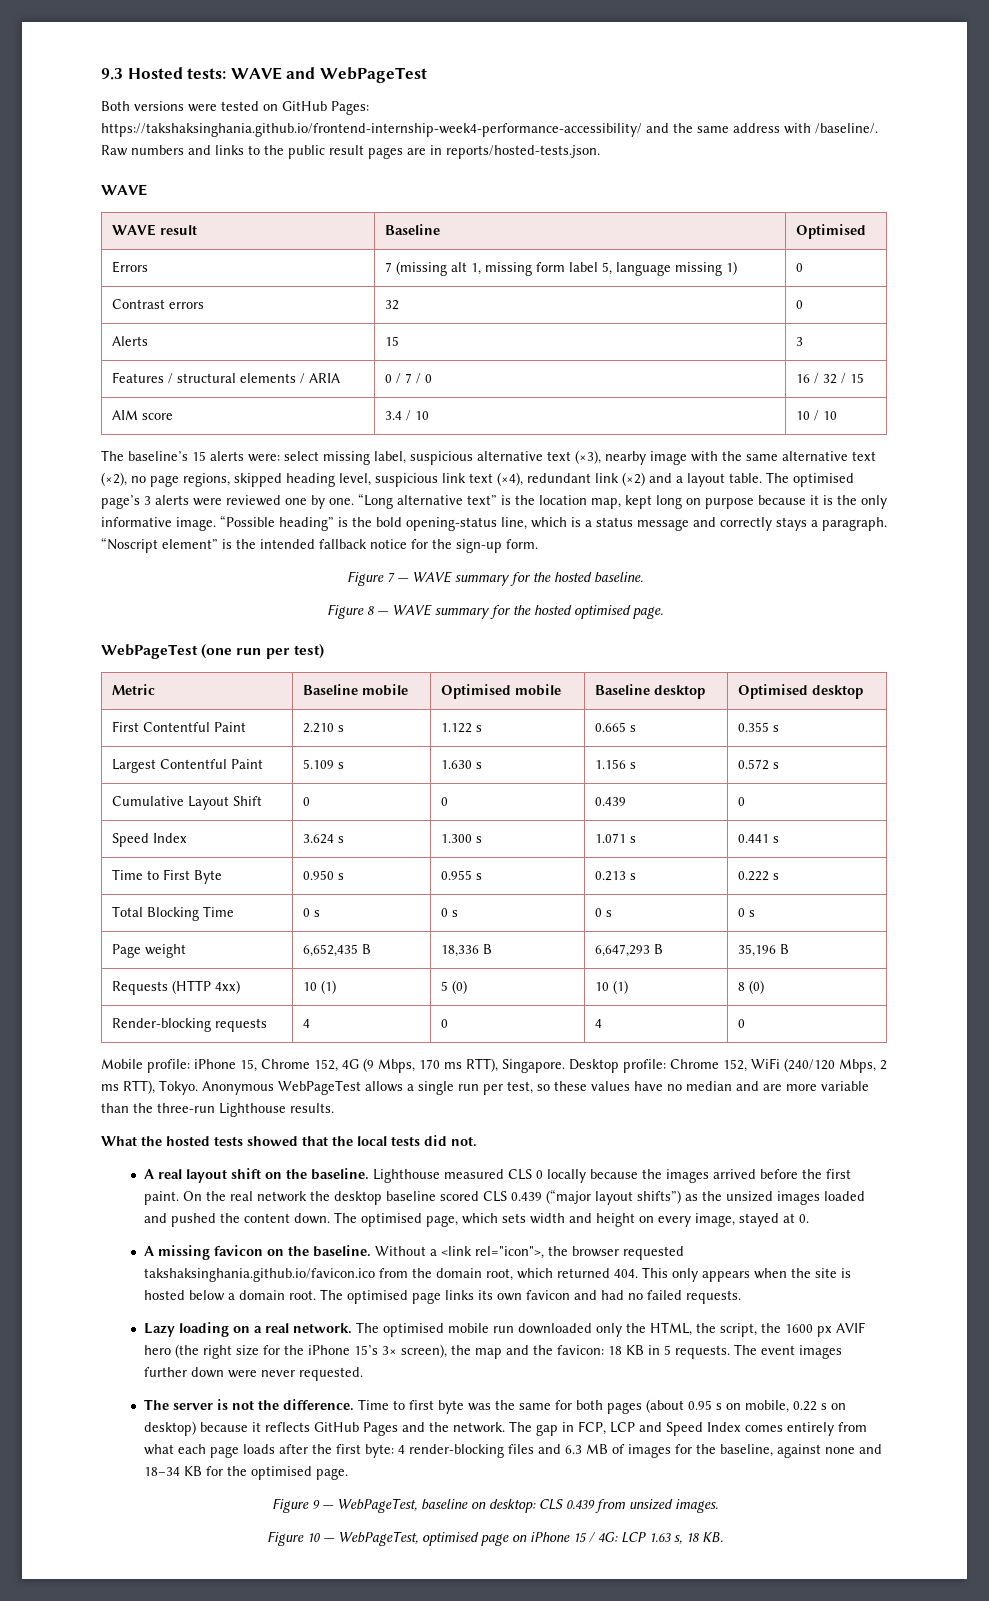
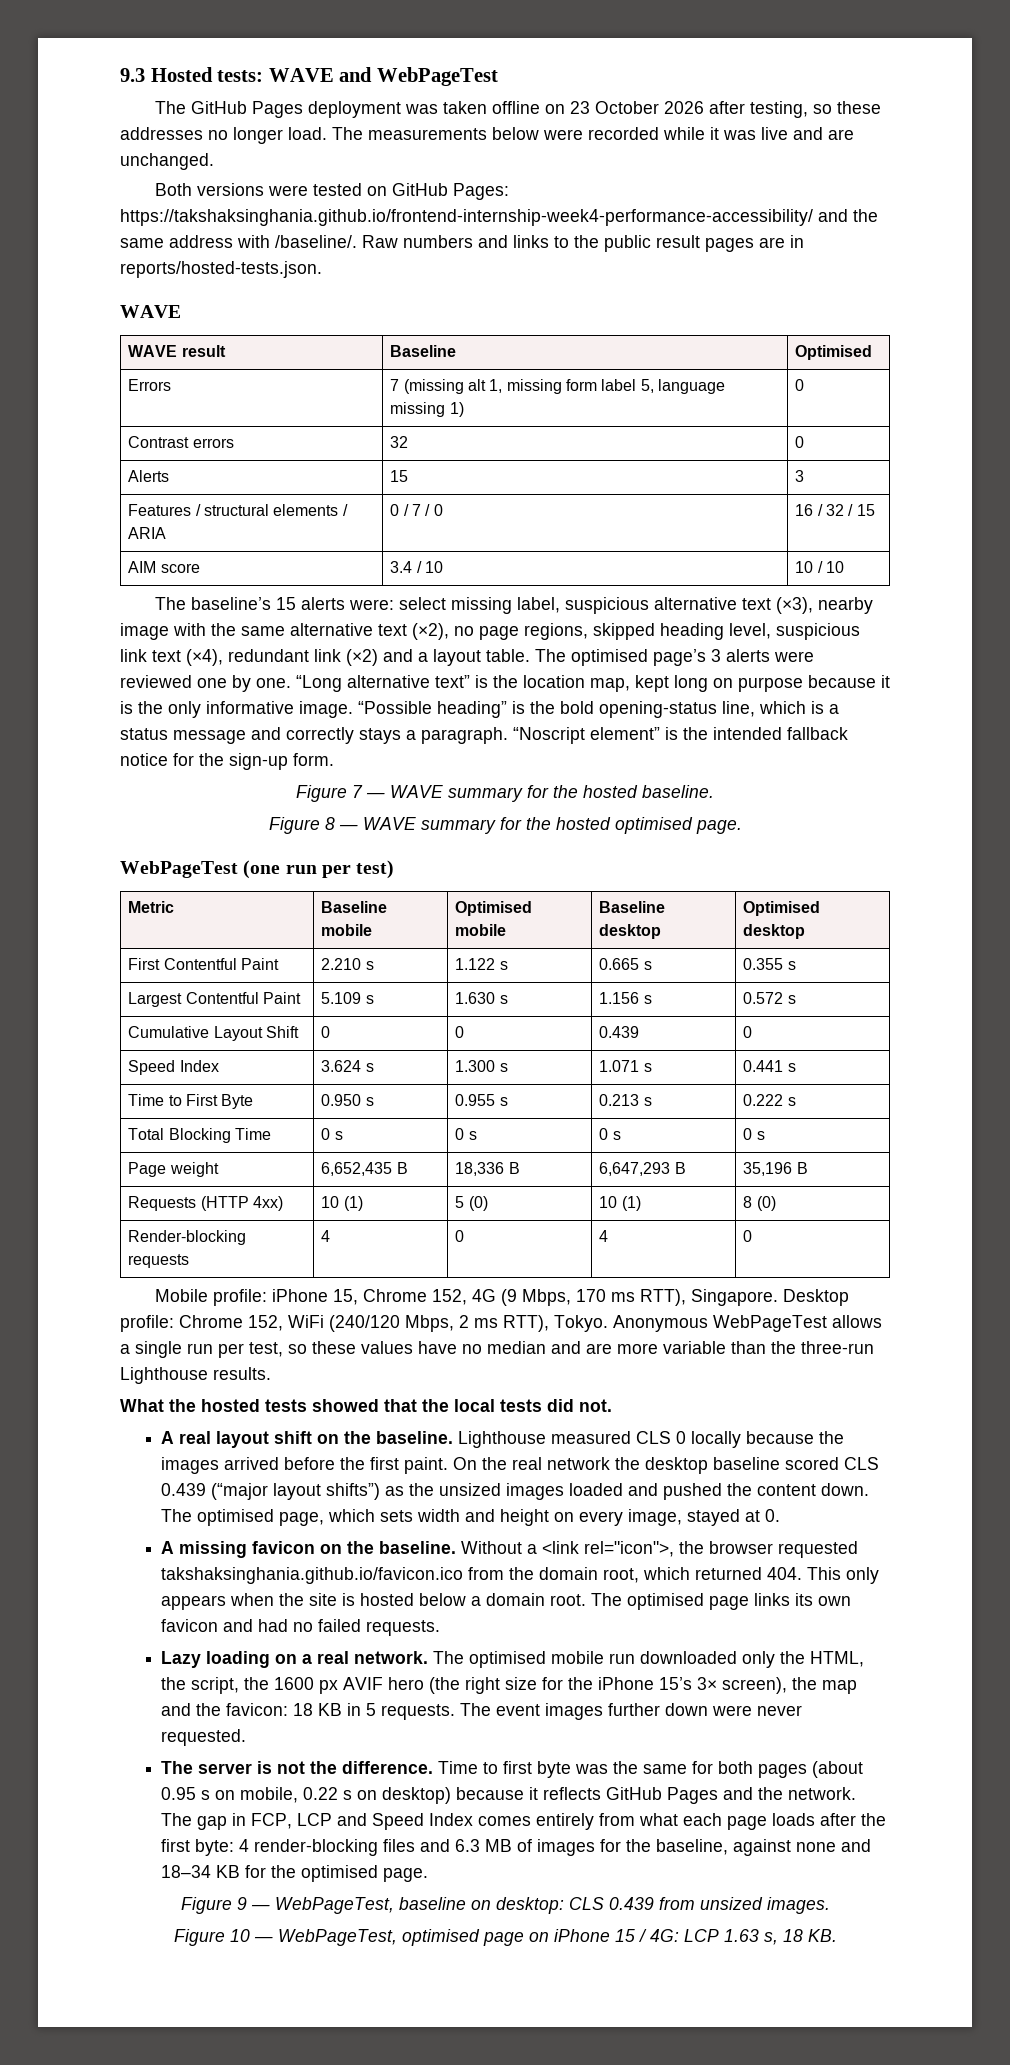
+ The GitHub Pages deployment was taken offline on 23 October 2026 after testing, so these addresses no longer load. The measurements below were recorded while it was live and are unchanged.

